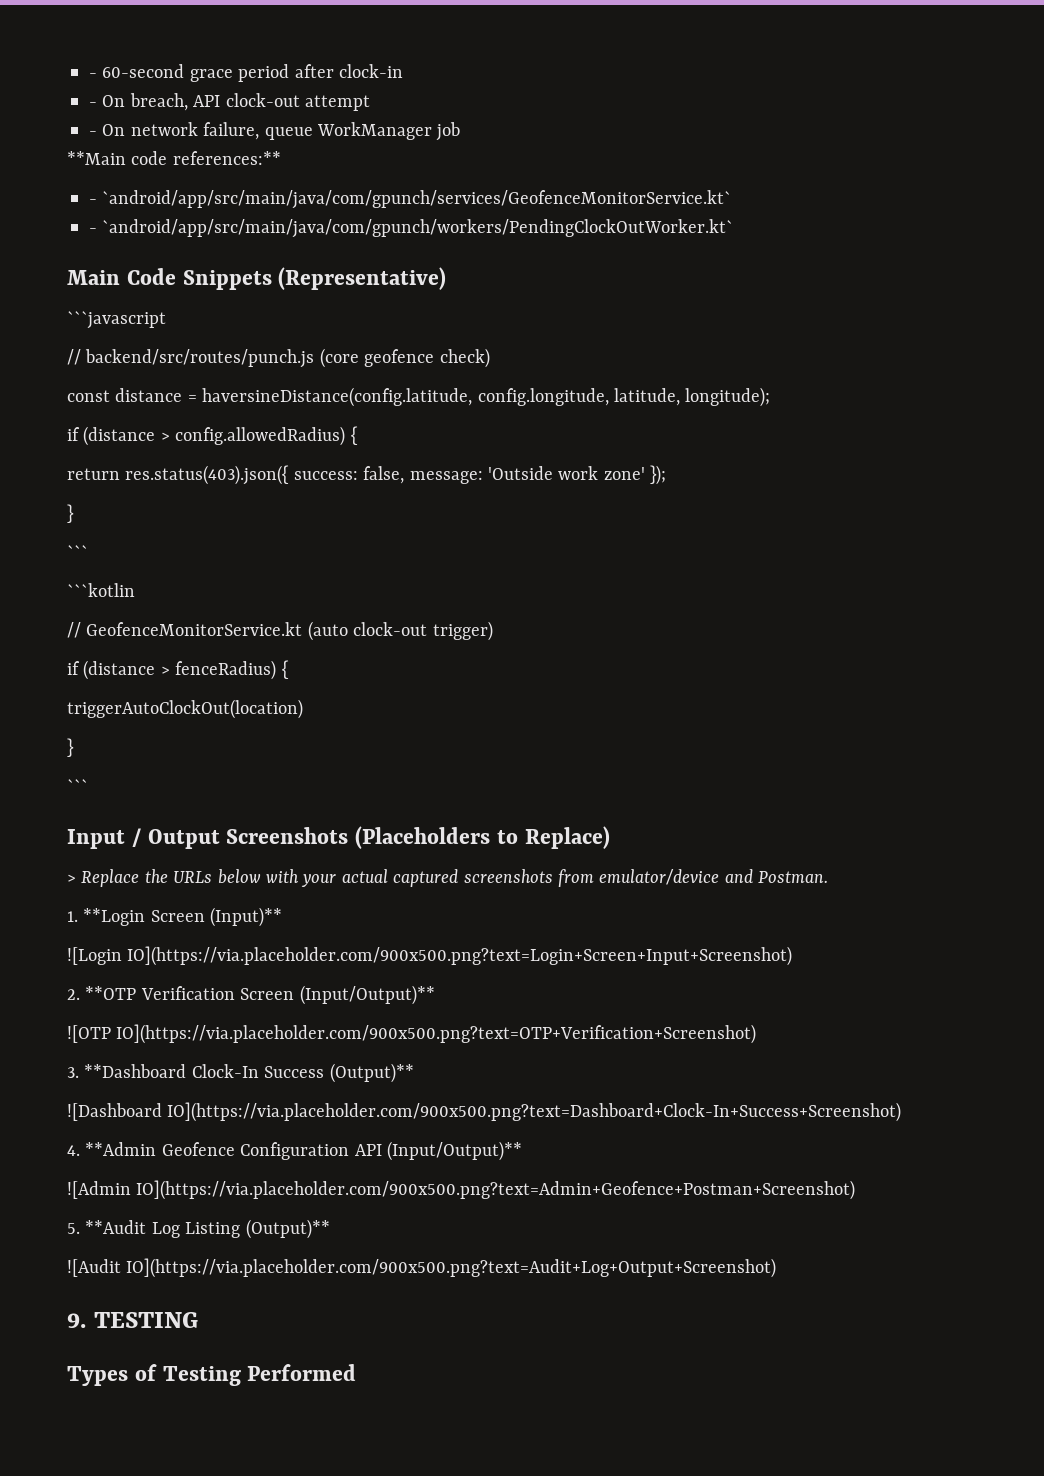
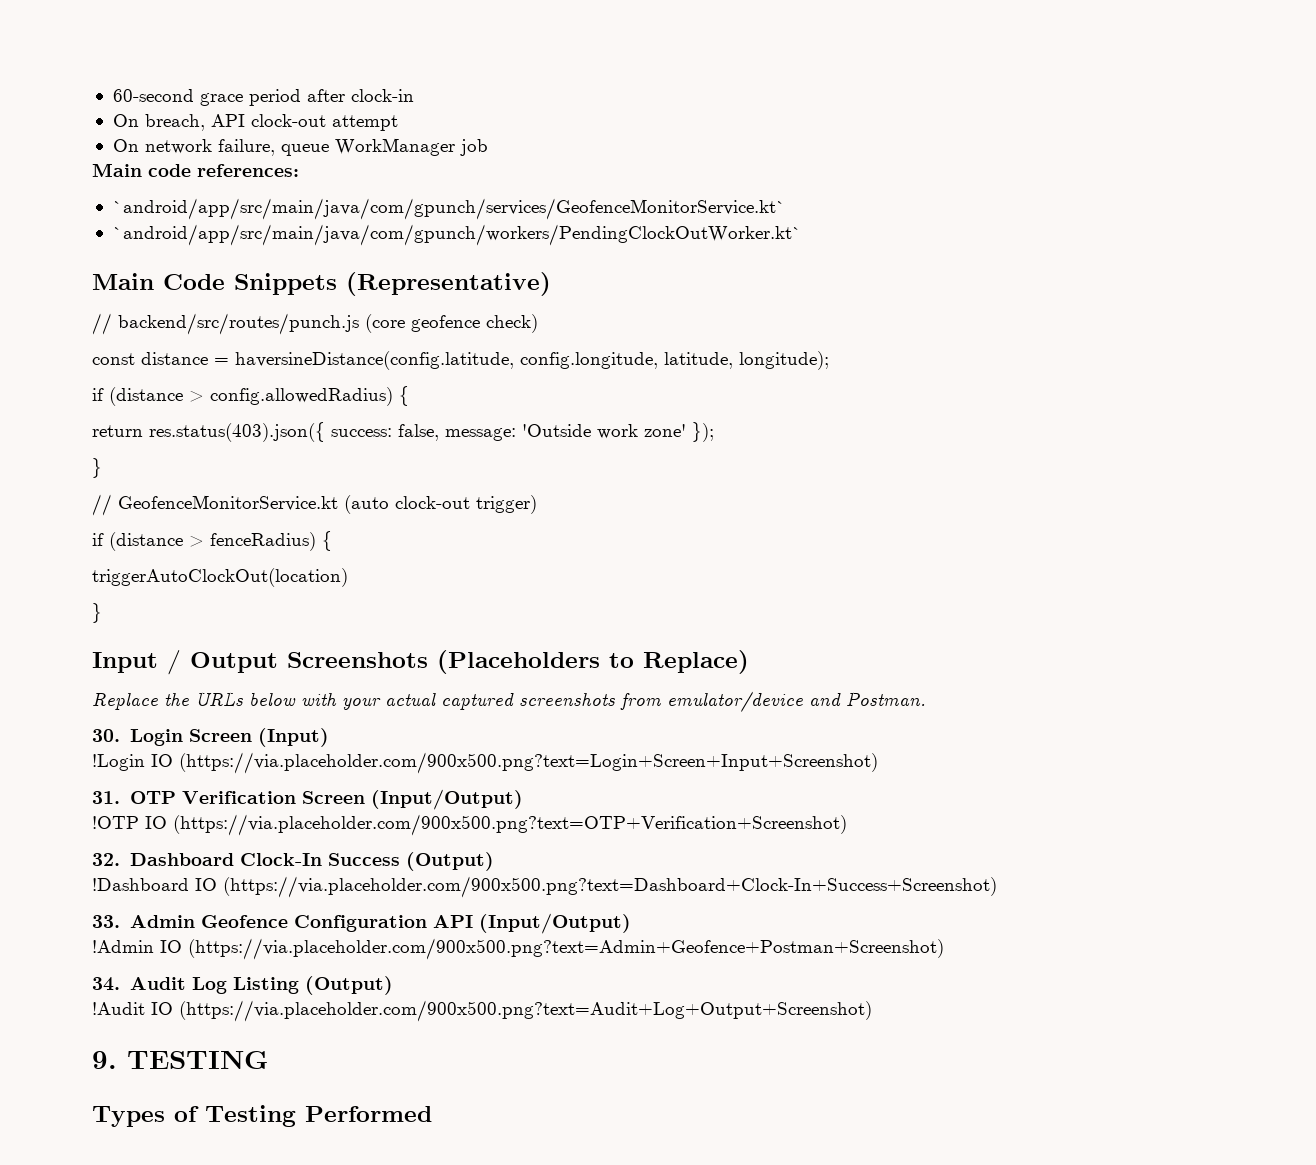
- - 60-second grace period after clock-in
+ 60-second grace period after clock-in
- - On breach, API clock-out attempt
+ On breach, API clock-out attempt
- - On network failure, queue WorkManager job
+ On network failure, queue WorkManager job
- **Main code references:**
- - `android/app/src/main/java/com/gpunch/services/GeofenceMonitorService.kt`
+ Main code references:
+ `android/app/src/main/java/com/gpunch/services/GeofenceMonitorService.kt`
- - `android/app/src/main/java/com/gpunch/workers/PendingClockOutWorker.kt`
+ `android/app/src/main/java/com/gpunch/workers/PendingClockOutWorker.kt`
- ```javascript
  return res.status(403).json({ success: false, message: 'Outside work zone' });
  }
- ```
- ```kotlin
  triggerAutoClockOut(location)
  }
- ```
- > Replace the URLs below with your actual captured screenshots from emulator/device and Postman.
+ Replace the URLs below with your actual captured screenshots from emulator/device and Postman.
- 1. **Login Screen (Input)**
- ![Login IO](https://via.placeholder.com/900x500.png?text=Login+Screen+Input+Screenshot)
- 2. **OTP Verification Screen (Input/Output)**
- ![OTP IO](https://via.placeholder.com/900x500.png?text=OTP+Verification+Screenshot)
- 3. **Dashboard Clock-In Success (Output)**
- ![Dashboard IO](https://via.placeholder.com/900x500.png?text=Dashboard+Clock-In+Success+Screenshot)
- 4. **Admin Geofence Configuration API (Input/Output)**
- ![Admin IO](https://via.placeholder.com/900x500.png?text=Admin+Geofence+Postman+Screenshot)
- 5. **Audit Log Listing (Output)**
- ![Audit IO](https://via.placeholder.com/900x500.png?text=Audit+Log+Output+Screenshot)
+ 30. Login Screen (Input)
+ !Login IO (https://via.placeholder.com/900x500.png?text=Login+Screen+Input+Screenshot)
+ 31. OTP Verification Screen (Input/Output)
+ !OTP IO (https://via.placeholder.com/900x500.png?text=OTP+Verification+Screenshot)
+ 32. Dashboard Clock-In Success (Output)
+ !Dashboard IO (https://via.placeholder.com/900x500.png?text=Dashboard+Clock-In+Success+Screenshot)
+ 33. Admin Geofence Configuration API (Input/Output)
+ !Admin IO (https://via.placeholder.com/900x500.png?text=Admin+Geofence+Postman+Screenshot)
+ 34. Audit Log Listing (Output)
+ !Audit IO (https://via.placeholder.com/900x500.png?text=Audit+Log+Output+Screenshot)

